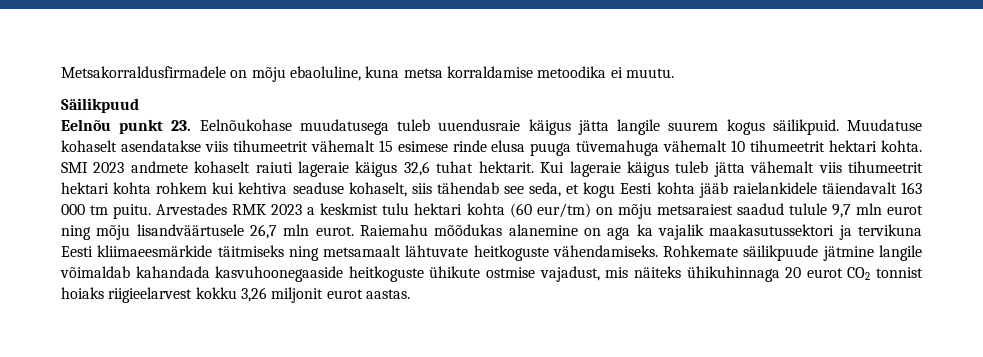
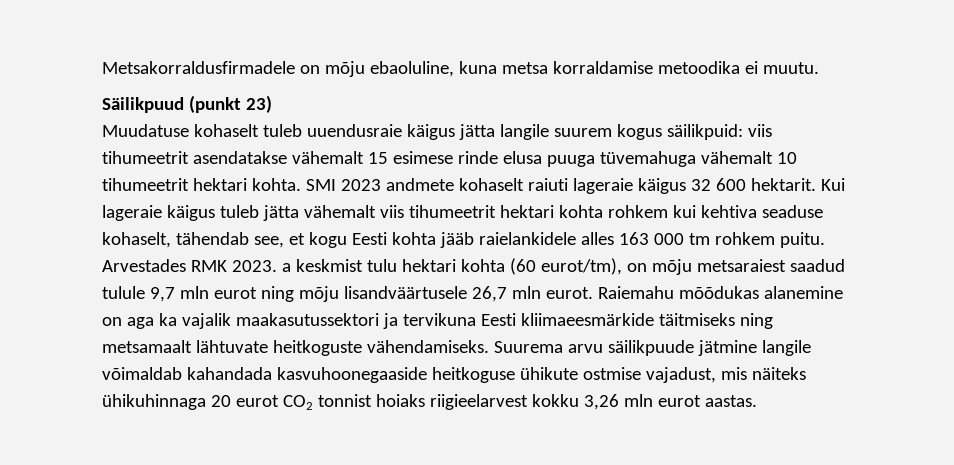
- Säilikpuud
- Eelnõu punkt 23. Eelnõukohase muudatusega tuleb uuendusraie käigus jätta langile suurem kogus säilikpuid. Muudatuse kohaselt asendatakse viis tihumeetrit vähemalt 15 esimese rinde elusa puuga tüvemahuga vähemalt 10 tihumeetrit hektari kohta.
+ Säilikpuud (punkt 23)
+ Muudatuse kohaselt tuleb uuendusraie käigus jätta langile suurem kogus säilikpuid: viis tihumeetrit asendatakse vähemalt 15 esimese rinde elusa puuga tüvemahuga vähemalt 10 tihumeetrit hektari kohta.
- SMI 2023 andmete kohaselt raiuti lageraie käigus 32,6 tuhat hektarit.
+ SMI 2023 andmete kohaselt raiuti lageraie käigus 32 600 hektarit.
- Kui lageraie käigus tuleb jätta vähemalt viis tihumeetrit hektari kohta rohkem kui kehtiva seaduse kohaselt, siis tähendab see seda, et kogu Eesti kohta jääb raielankidele täiendavalt 163 000 tm puitu.
+ Kui lageraie käigus tuleb jätta vähemalt viis tihumeetrit hektari kohta rohkem kui kehtiva seaduse kohaselt, tähendab see, et kogu Eesti kohta jääb raielankidele alles 163 000 tm rohkem puitu.
- Arvestades RMK 2023 a keskmist tulu hektari kohta (60 eur/tm) on mõju metsaraiest saadud tulule 9,7 mln eurot ning mõju lisandväärtusele 26,7 mln eurot.
+ Arvestades RMK 2023. a keskmist tulu hektari kohta (60 eurot/tm), on mõju metsaraiest saadud tulule 9,7 mln eurot ning mõju lisandväärtusele 26,7 mln eurot.
- Rohkemate säilikpuude jätmine langile võimaldab kahandada kasvuhoonegaaside heitkoguste ühikute ostmise vajadust, mis näiteks ühikuhinnaga 20 eurot CO2 tonnist hoiaks riigieelarvest kokku 3,26 miljonit eurot aastas.
+ Suurema arvu säilikpuude jätmine langile võimaldab kahandada kasvuhoonegaaside heitkoguse ühikute ostmise vajadust, mis näiteks ühikuhinnaga 20 eurot CO2 tonnist hoiaks riigieelarvest kokku 3,26 mln eurot aastas.

